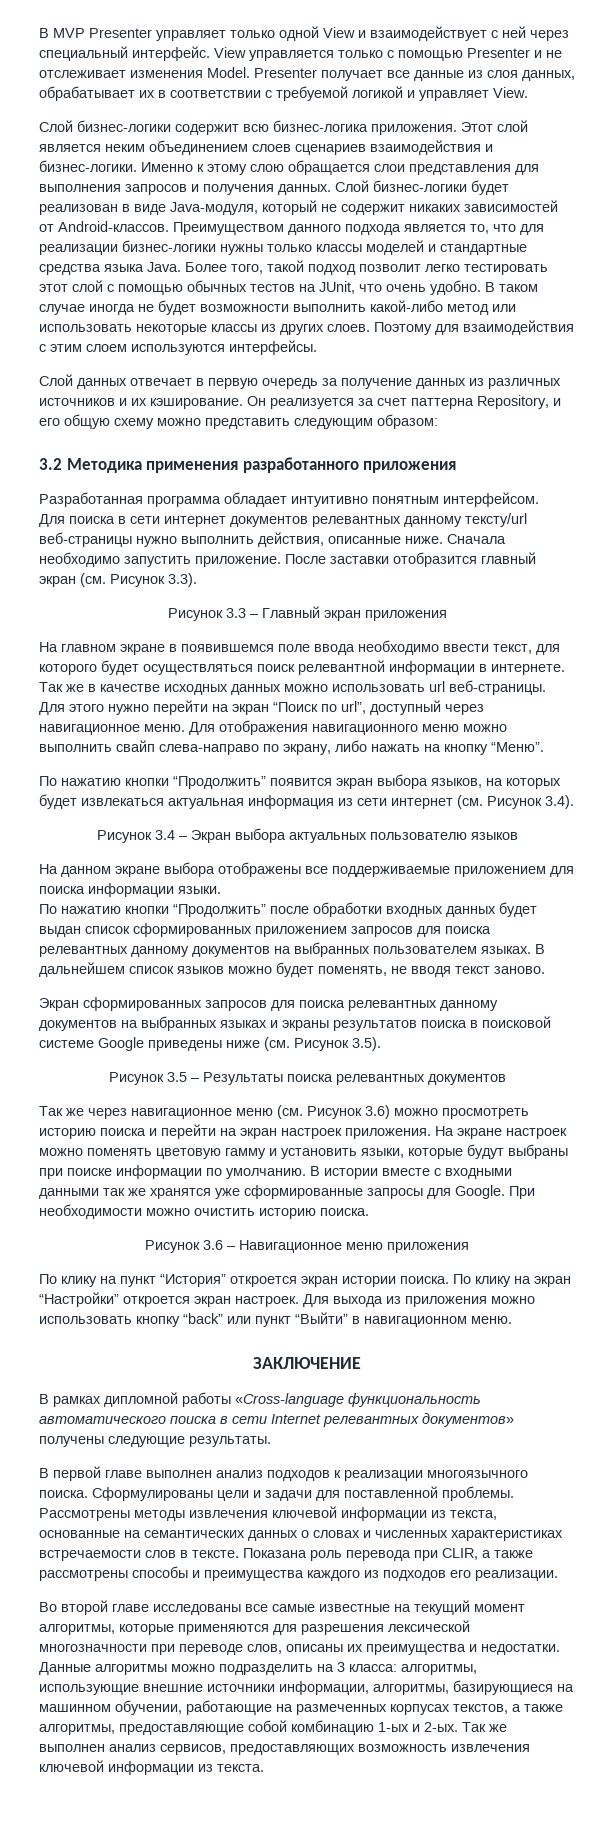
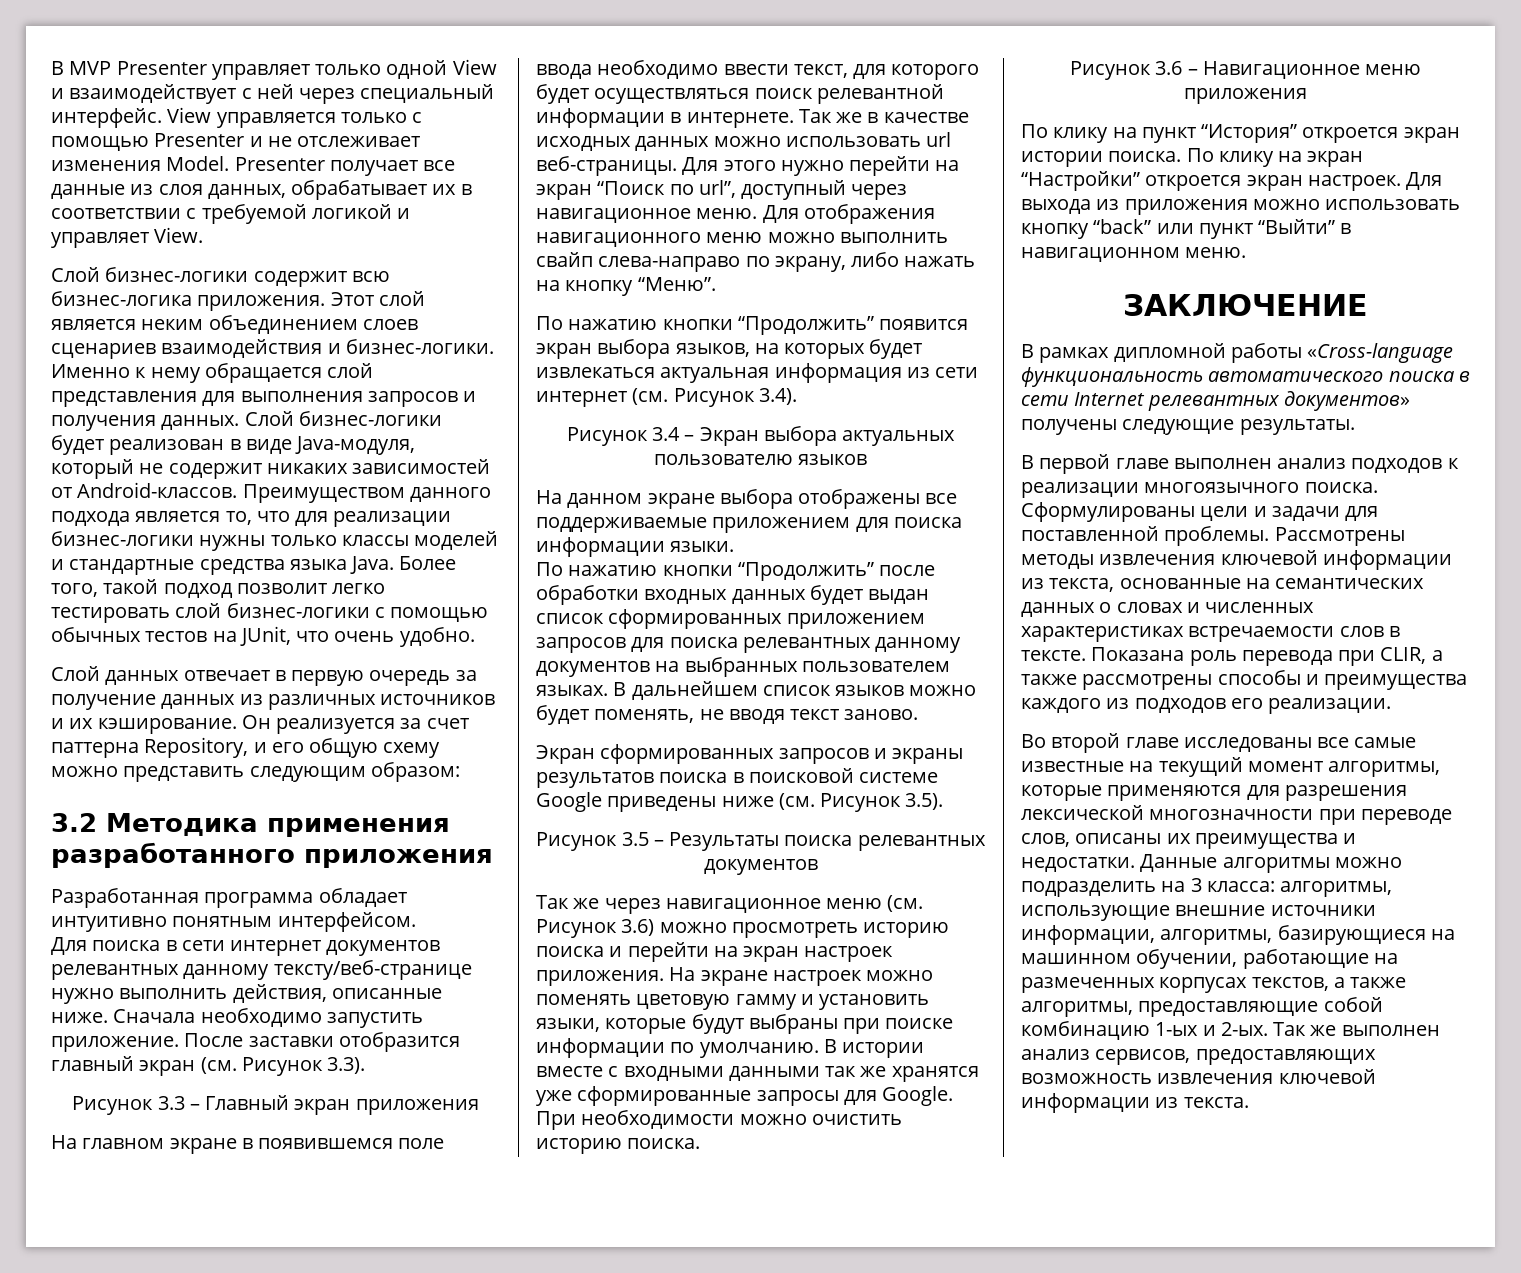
- Именно к этому слою обращается слои представления для выполнения запросов и получения данных.
+ Именно к нему обращается слой представления для выполнения запросов и получения данных.
- Более того, такой подход позволит легко тестировать этот слой с помощью обычных тестов на JUnit, что очень удобно. В таком случае иногда не будет возможности выполнить какой-либо метод или использовать некоторые классы из других слоев. Поэтому для взаимодействия с этим слоем используются интерфейсы.
+ Более того, такой подход позволит легко тестировать слой бизнес-логики с помощью обычных тестов на JUnit, что очень удобно.
- Для поиска в сети интернет документов релевантных данному тексту/url веб-страницы нужно выполнить действия, описанные ниже.
+ Для поиска в сети интернет документов релевантных данному тексту/веб-странице нужно выполнить действия, описанные ниже.
- Экран сформированных запросов для поиска релевантных данному документов на выбранных языках и экраны результатов поиска в поисковой системе Google приведены ниже (см. Рисунок 3.5).
+ Экран сформированных запросов и экраны результатов поиска в поисковой системе Google приведены ниже (см. Рисунок 3.5).

